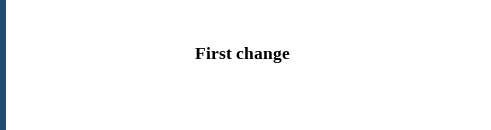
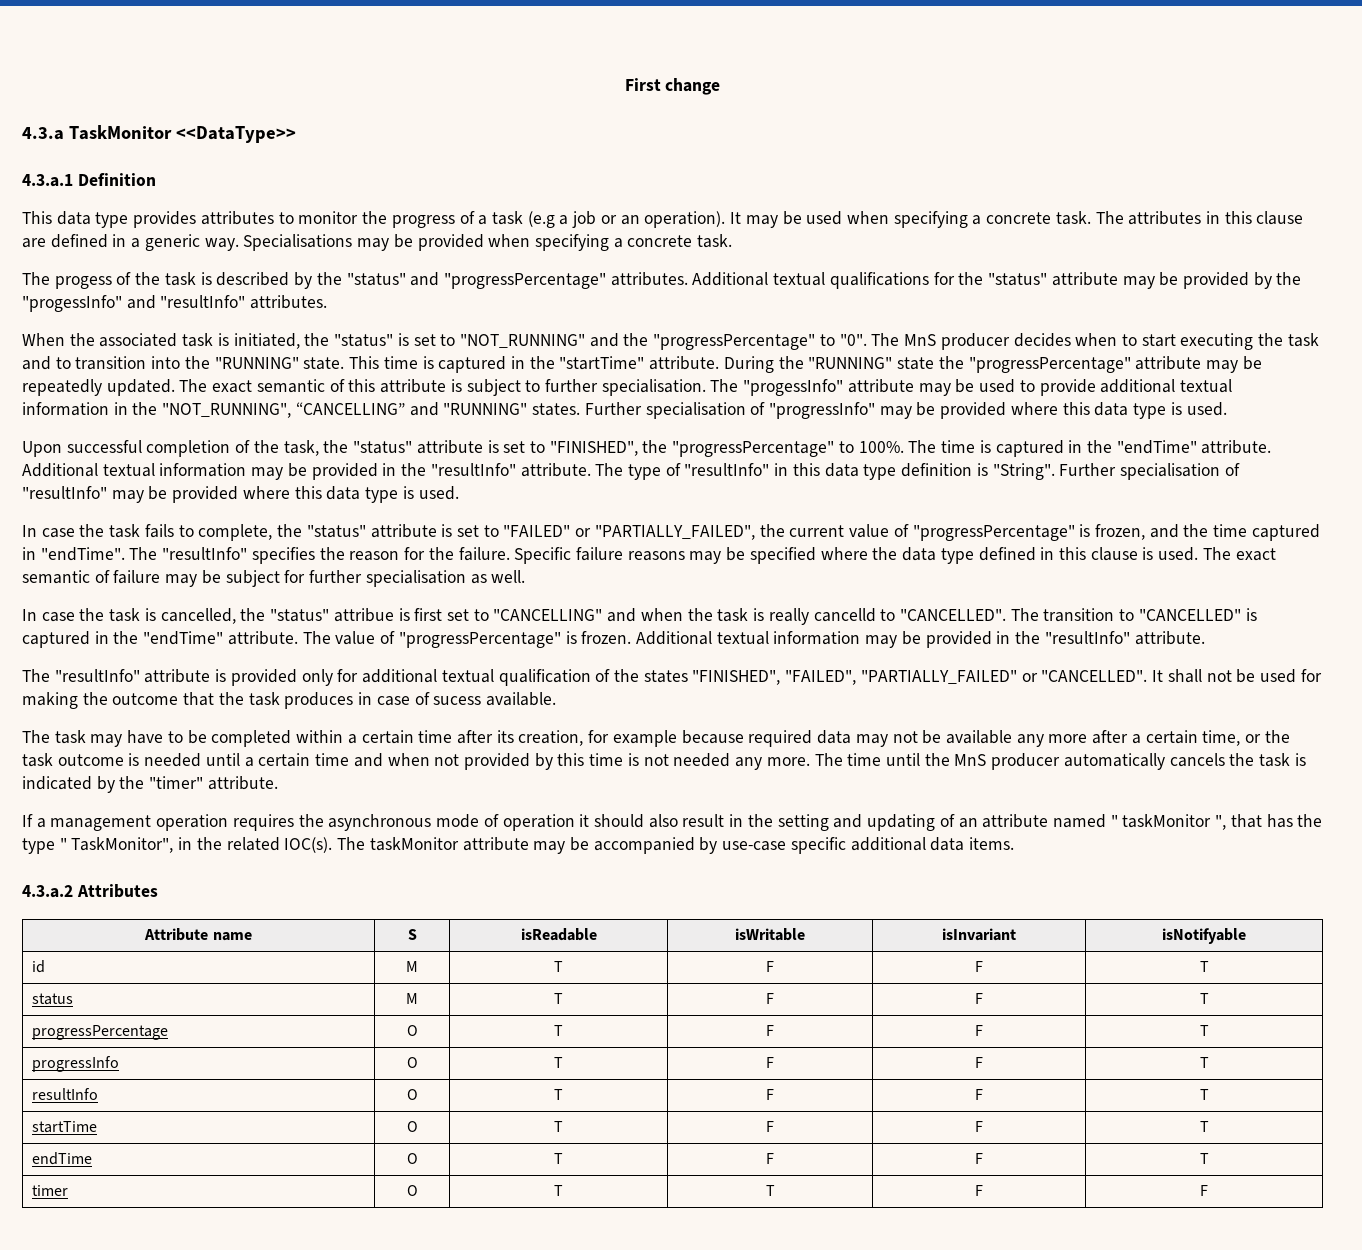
+ 4.3.a TaskMonitor <<DataType>>
+ 4.3.a.1 Definition
+ This data type provides attributes to monitor the progress of a task (e.g a job or an operation). It may be used when specifying a concrete task. The attributes in this clause are defined in a generic way. Specialisations may be provided when specifying a concrete task.
+ The progess of the task is described by the "status" and "progressPercentage" attributes. Additional textual qualifications for the "status" attribute may be provided by the "progessInfo" and "resultInfo" attributes.
+ When the associated task is initiated, the "status" is set to "NOT_RUNNING" and the "progressPercentage" to "0". The MnS producer decides when to start executing the task and to transition into the "RUNNING" state. This time is captured in the "startTime" attribute. During the "RUNNING" state the "progressPercentage" attribute may be repeatedly updated. The exact semantic of this attribute is subject to further specialisation. The "progessInfo" attribute may be used to provide additional textual information in the "NOT_RUNNING", “CANCELLING” and "RUNNING" states. Further specialisation of "progressInfo" may be provided where this data type is used.
+ Upon successful completion of the task, the "status" attribute is set to "FINISHED", the "progressPercentage" to 100%. The time is captured in the "endTime" attribute. Additional textual information may be provided in the "resultInfo" attribute. The type of "resultInfo" in this data type definition is "String". Further specialisation of "resultInfo" may be provided where this data type is used.
+ In case the task fails to complete, the "status" attribute is set to "FAILED" or "PARTIALLY_FAILED", the current value of "progressPercentage" is frozen, and the time captured in "endTime". The "resultInfo" specifies the reason for the failure. Specific failure reasons may be specified where the data type defined in this clause is used. The exact semantic of failure may be subject for further specialisation as well.
+ In case the task is cancelled, the "status" attribue is first set to "CANCELLING" and when the task is really cancelld to "CANCELLED". The transition to "CANCELLED" is captured in the "endTime" attribute. The value of "progressPercentage" is frozen. Additional textual information may be provided in the "resultInfo" attribute.
+ The "resultInfo" attribute is provided only for additional textual qualification of the states "FINISHED", "FAILED", "PARTIALLY_FAILED" or "CANCELLED". It shall not be used for making the outcome that the task produces in case of sucess available.
+ The task may have to be completed within a certain time after its creation, for example because required data may not be available any more after a certain time, or the task outcome is needed until a certain time and when not provided by this time is not needed any more. The time until the MnS producer automatically cancels the task is indicated by the "timer" attribute.
+ If a management operation requires the asynchronous mode of operation it should also result in the setting and updating of an attribute named " taskMonitor ", that has the type " TaskMonitor", in the related IOC(s). The taskMonitor attribute may be accompanied by use-case specific additional data items.
+ 4.3.a.2 Attributes
+ Attribute name | S | isReadable | isWritable | isInvariant | isNotifyable
+ id | M | T | F | F | T
+ status | M | T | F | F | T
+ progressPercentage | O | T | F | F | T
+ progressInfo | O | T | F | F | T
+ resultInfo | O | T | F | F | T
+ startTime | O | T | F | F | T
+ endTime | O | T | F | F | T
+ timer | O | T | T | F | F

